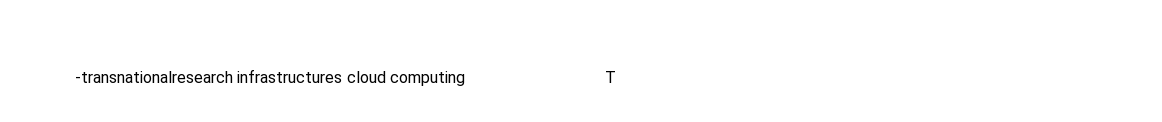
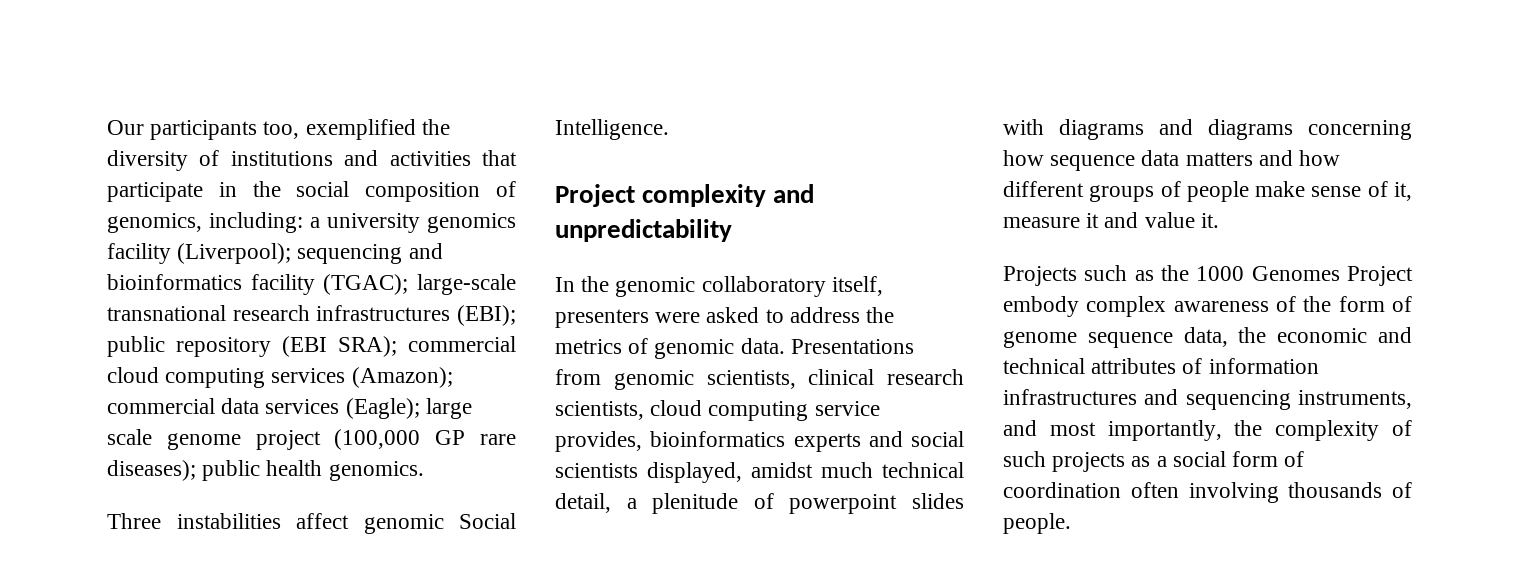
- -transnationalresearch infrastructures cloud computing
- T
+ Our participants too, exemplified the diversity of institutions and activities that participate in the social composition of genomics, including: a university genomics facility (Liverpool); sequencing and bioinformatics facility (TGAC); large-scale transnational research infrastructures (EBI); public repository (EBI SRA); commercial cloud computing services (Amazon); commercial data services (Eagle); large scale genome project (100,000 GP rare diseases); public health genomics.
+ Three instabilities affect genomic Social Intelligence.
+ Project complexity and unpredictability
+ In the genomic collaboratory itself, presenters were asked to address the metrics of genomic data. Presentations from genomic scientists, clinical research scientists, cloud computing service provides, bioinformatics experts and social scientists displayed, amidst much technical detail, a plenitude of powerpoint slides with diagrams and diagrams concerning how sequence data matters and how different groups of people make sense of it, measure it and value it.
+ Projects such as the 1000 Genomes Project embody complex awareness of the form of genome sequence data, the economic and technical attributes of information infrastructures and sequencing instruments, and most importantly, the complexity of such projects as a social form of coordination often involving thousands of people.

